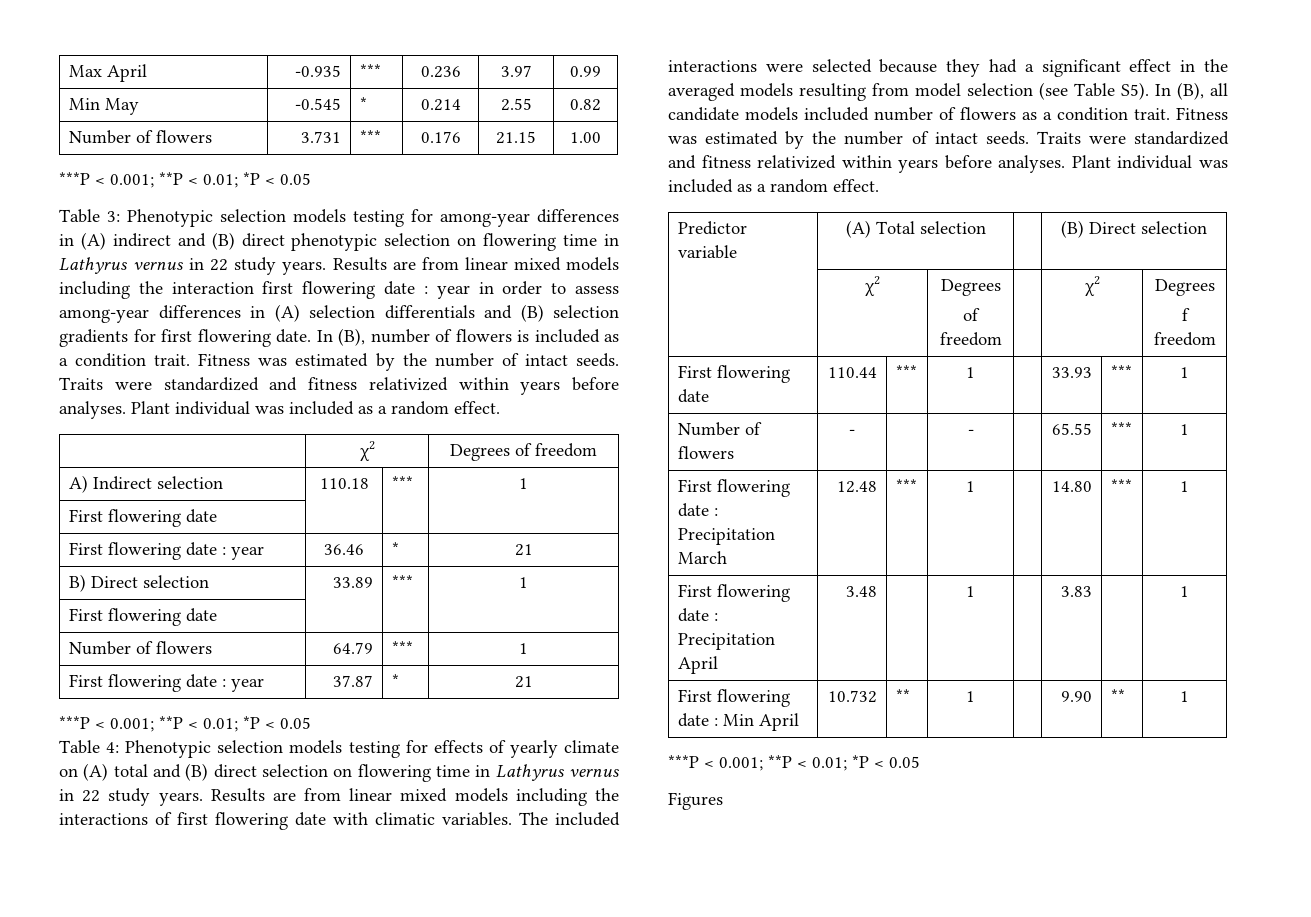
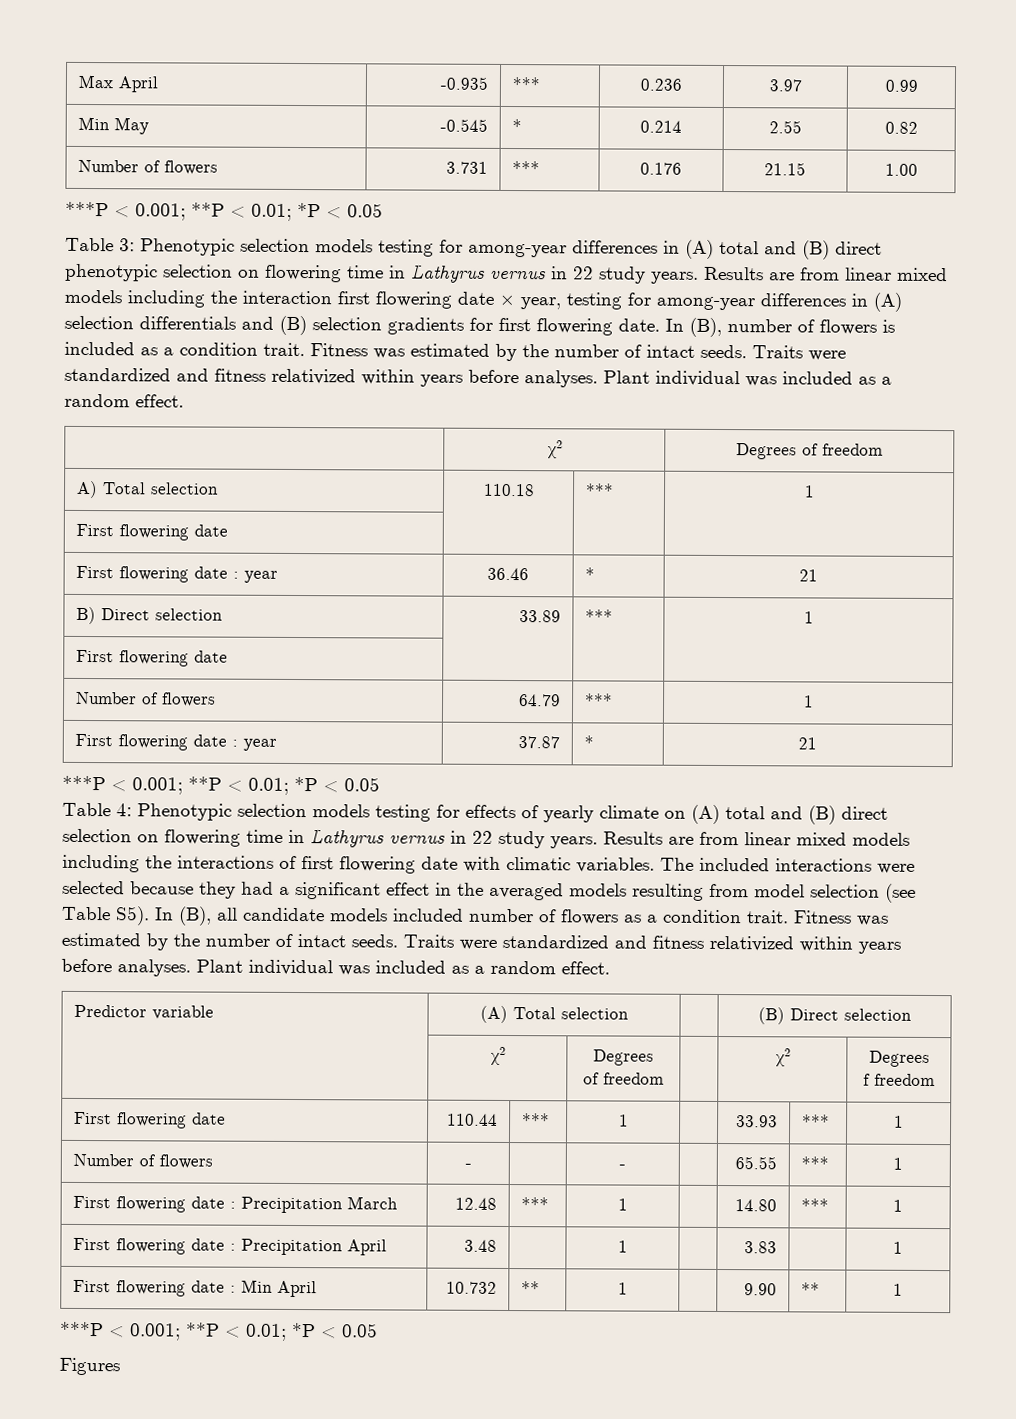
- Table 3: Phenotypic selection models testing for among-year differences in (A) indirect and (B) direct phenotypic selection on flowering time in Lathyrus vernus in 22 study years.
+ Table 3: Phenotypic selection models testing for among-year differences in (A) total and (B) direct phenotypic selection on flowering time in Lathyrus vernus in 22 study years.
- Results are from linear mixed models including the interaction first flowering date : year in order to assess among-year differences in (A) selection differentials and (B) selection gradients for first flowering date.
+ Results are from linear mixed models including the interaction first flowering date × year, testing for among-year differences in (A) selection differentials and (B) selection gradients for first flowering date.
- A) Indirect selection | 110.18 | *** | 1
+ A) Total selection | 110.18 | *** | 1

